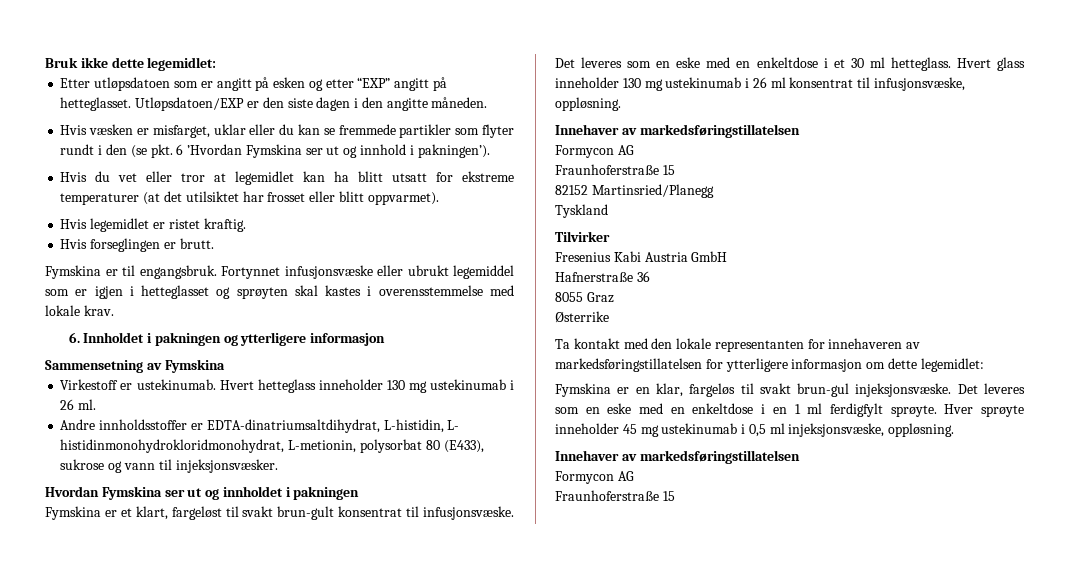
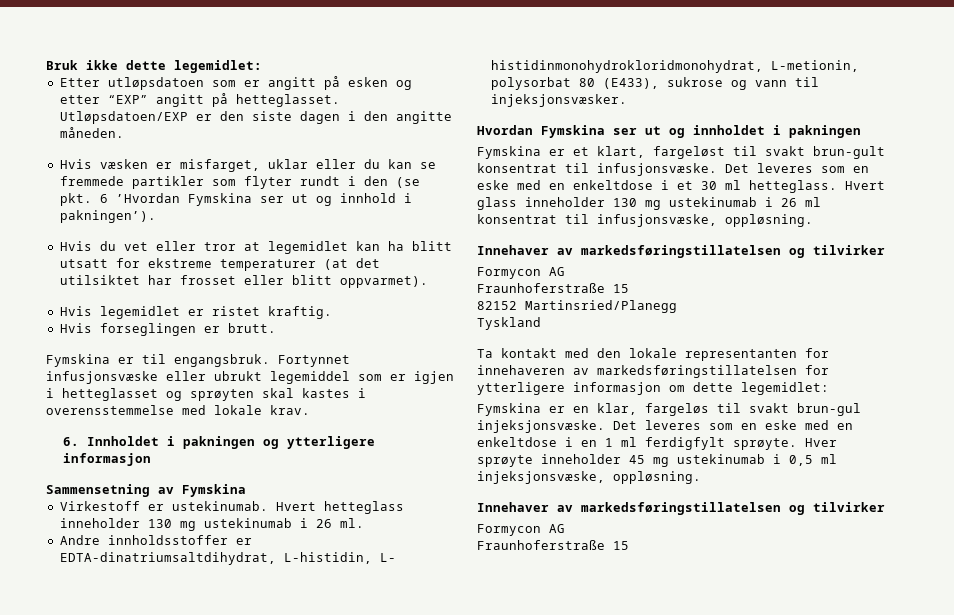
  Hvert glass inneholder 130 mg ustekinumab i 26 ml konsentrat til infusjonsvæske, oppløsning.
- Innehaver av markedsføringstillatelsen
+ Innehaver av markedsføringstillatelsen og tilvirker
- Tilvirker
- Fresenius Kabi Austria GmbH
- Hafnerstraße 36
- 8055 Graz
- Østerrike
  Hver sprøyte inneholder 45 mg ustekinumab i 0,5 ml injeksjonsvæske, oppløsning.
- Innehaver av markedsføringstillatelsen
+ Innehaver av markedsføringstillatelsen og tilvirker

